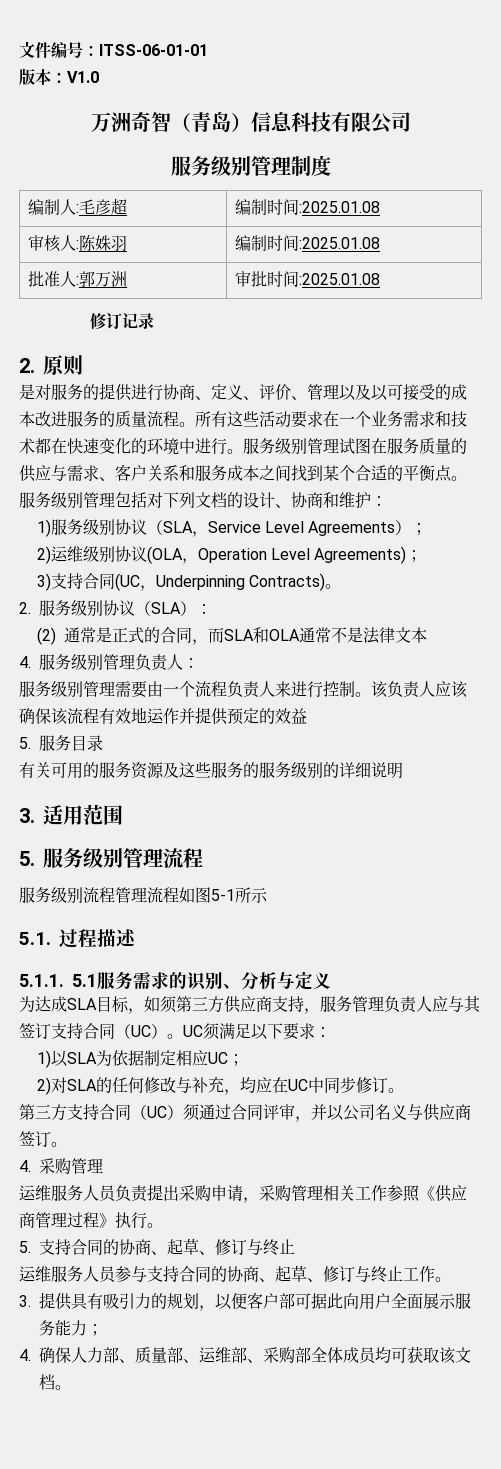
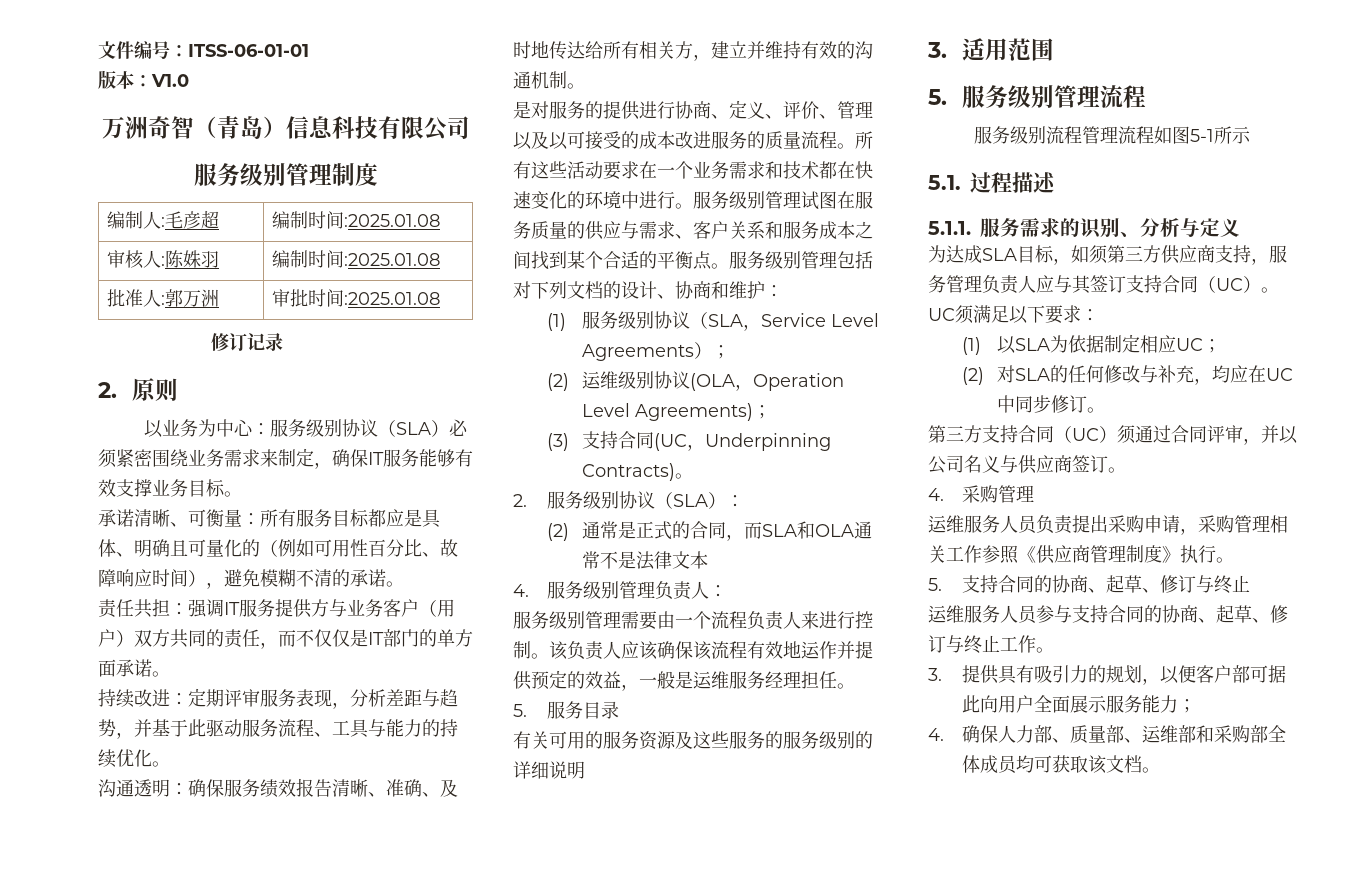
+ 以业务为中心：服务级别协议（SLA）必须紧密围绕业务需求来制定，确保IT服务能够有效支撑业务目标。
+ 承诺清晰、可衡量：所有服务目标都应是具体、明确且可量化的（例如可用性百分比、故障响应时间），避免模糊不清的承诺。
+ 责任共担：强调IT服务提供方与业务客户（用户）双方共同的责任，而不仅仅是IT部门的单方面承诺。
+ 持续改进：定期评审服务表现，分析差距与趋势，并基于此驱动服务流程、工具与能力的持续优化。
+ 沟通透明：确保服务绩效报告清晰、准确、及时地传达给所有相关方，建立并维持有效的沟通机制。
- 1)服务级别协议（SLA，Service Level Agreements）；
+ (1)服务级别协议（SLA，Service Level Agreements）；
- 2)运维级别协议(OLA，Operation Level Agreements)；
+ (2)运维级别协议(OLA，Operation Level Agreements)；
- 3)支持合同(UC，Underpinning Contracts)。
+ (3)支持合同(UC，Underpinning Contracts)。
- 该负责人应该确保该流程有效地运作并提供预定的效益
+ 该负责人应该确保该流程有效地运作并提供预定的效益，一般是运维服务经理担任。
- 5.1.1. 5.1服务需求的识别、分析与定义
+ 5.1.1.服务需求的识别、分析与定义
- 1)以SLA为依据制定相应UC；
+ (1)以SLA为依据制定相应UC；
- 2)对SLA的任何修改与补充，均应在UC中同步修订。
+ (2)对SLA的任何修改与补充，均应在UC中同步修订。
- 运维服务人员负责提出采购申请，采购管理相关工作参照《供应商管理过程》执行。
+ 运维服务人员负责提出采购申请，采购管理相关工作参照《供应商管理制度》执行。
- 4.确保人力部、质量部、运维部、采购部全体成员均可获取该文档。
+ 4.确保人力部、质量部、运维部和采购部全体成员均可获取该文档。

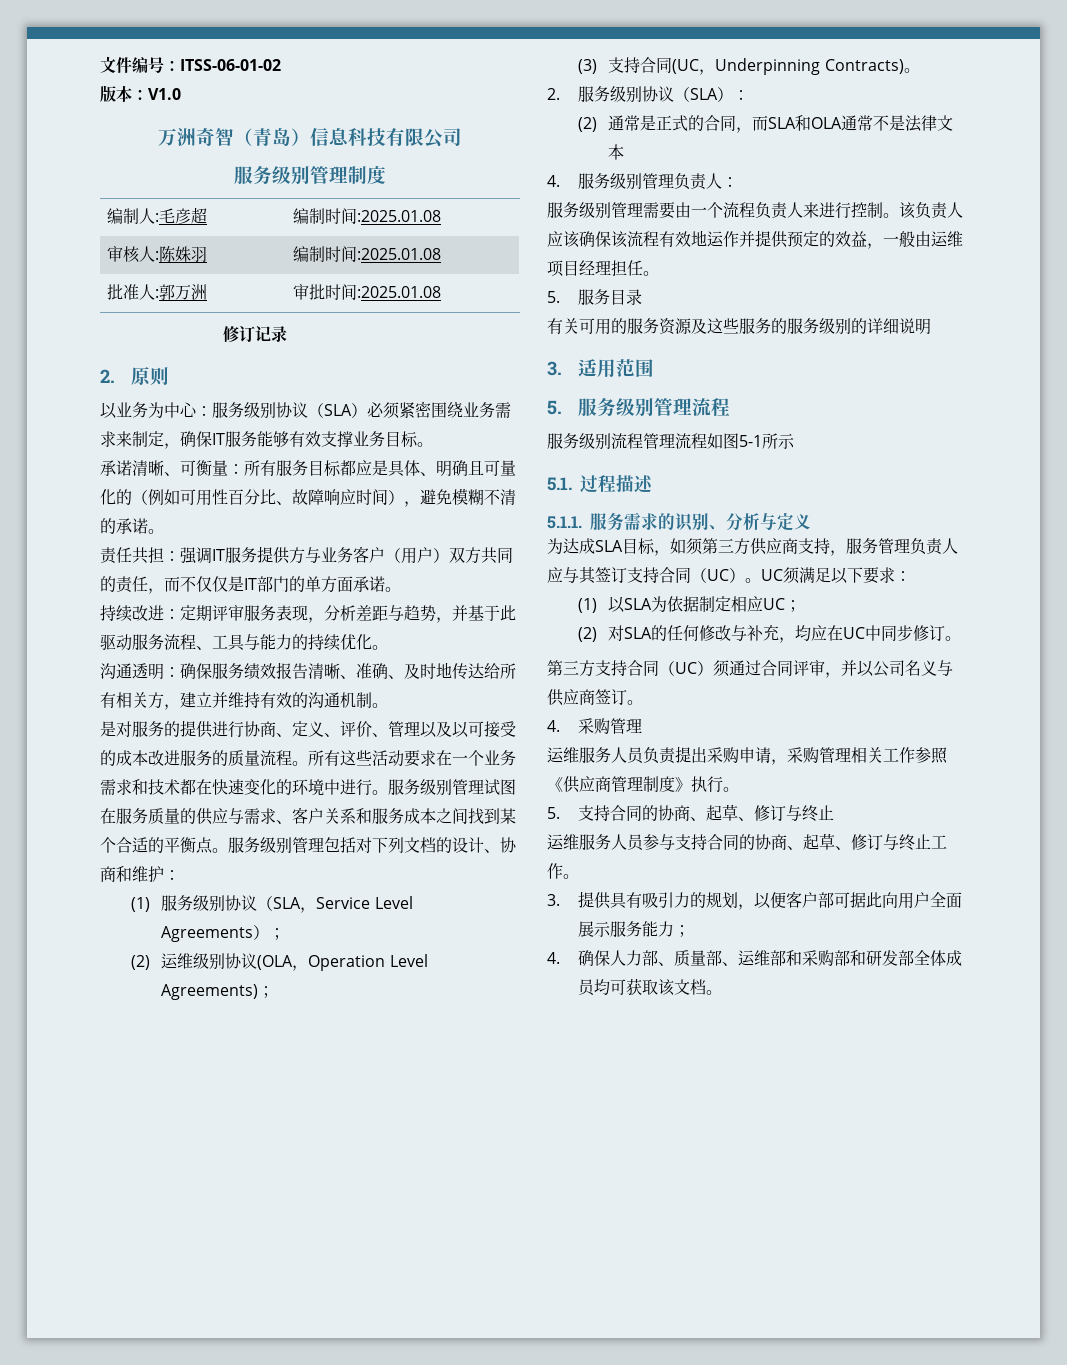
- 文件编号：ITSS-06-01-01
+ 文件编号：ITSS-06-01-02
- 该负责人应该确保该流程有效地运作并提供预定的效益，一般是运维服务经理担任。
+ 该负责人应该确保该流程有效地运作并提供预定的效益，一般由运维项目经理担任。
- 4.确保人力部、质量部、运维部和采购部全体成员均可获取该文档。
+ 4.确保人力部、质量部、运维部和采购部和研发部全体成员均可获取该文档。

